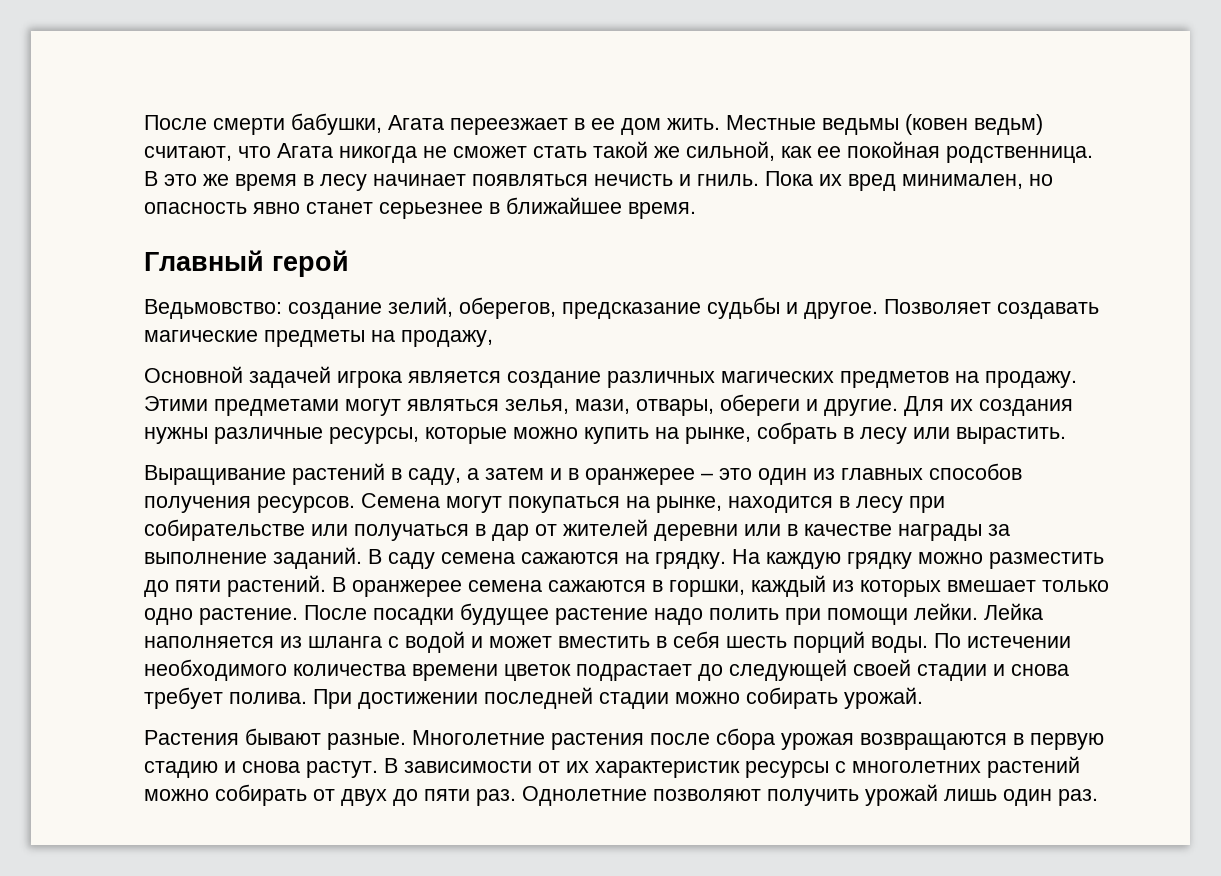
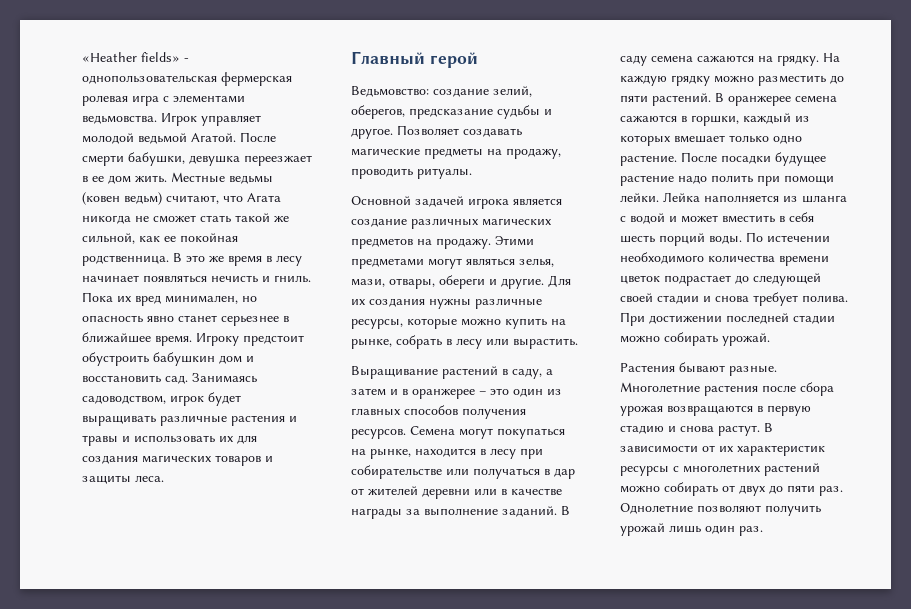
+ «Heather fields» - однопользовательская фермерская ролевая игра с элементами ведьмовства. Игрок управляет молодой ведьмой Агатой.
- После смерти бабушки, Агата переезжает в ее дом жить.
+ После смерти бабушки, девушка переезжает в ее дом жить.
+ Игроку предстоит обустроить бабушкин дом и восстановить сад. Занимаясь садоводством, игрок будет выращивать различные растения и травы и использовать их для создания магических товаров и защиты леса.
- Позволяет создавать магические предметы на продажу,
+ Позволяет создавать магические предметы на продажу, проводить ритуалы.

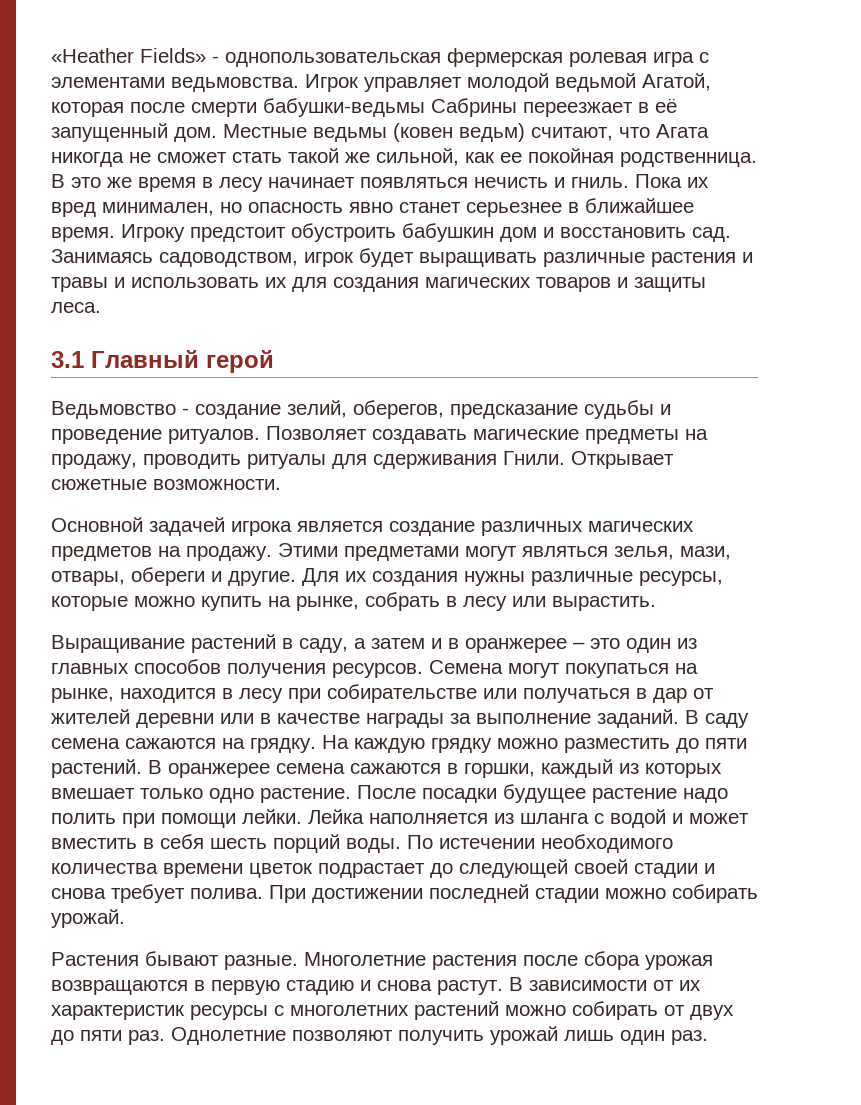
- «Heather fields» - однопользовательская фермерская ролевая игра с элементами ведьмовства.
+ «Heather Fields» - однопользовательская фермерская ролевая игра с элементами ведьмовства.
- Игрок управляет молодой ведьмой Агатой. После смерти бабушки, девушка переезжает в ее дом жить.
+ Игрок управляет молодой ведьмой Агатой, которая после смерти бабушки-ведьмы Сабрины переезжает в её запущенный дом.
- Главный герой
+ 3.1 Главный герой
- Ведьмовство: создание зелий, оберегов, предсказание судьбы и другое.
+ Ведьмовство - создание зелий, оберегов, предсказание судьбы и проведение ритуалов.
- Позволяет создавать магические предметы на продажу, проводить ритуалы.
+ Позволяет создавать магические предметы на продажу, проводить ритуалы для сдерживания Гнили. Открывает сюжетные возможности.

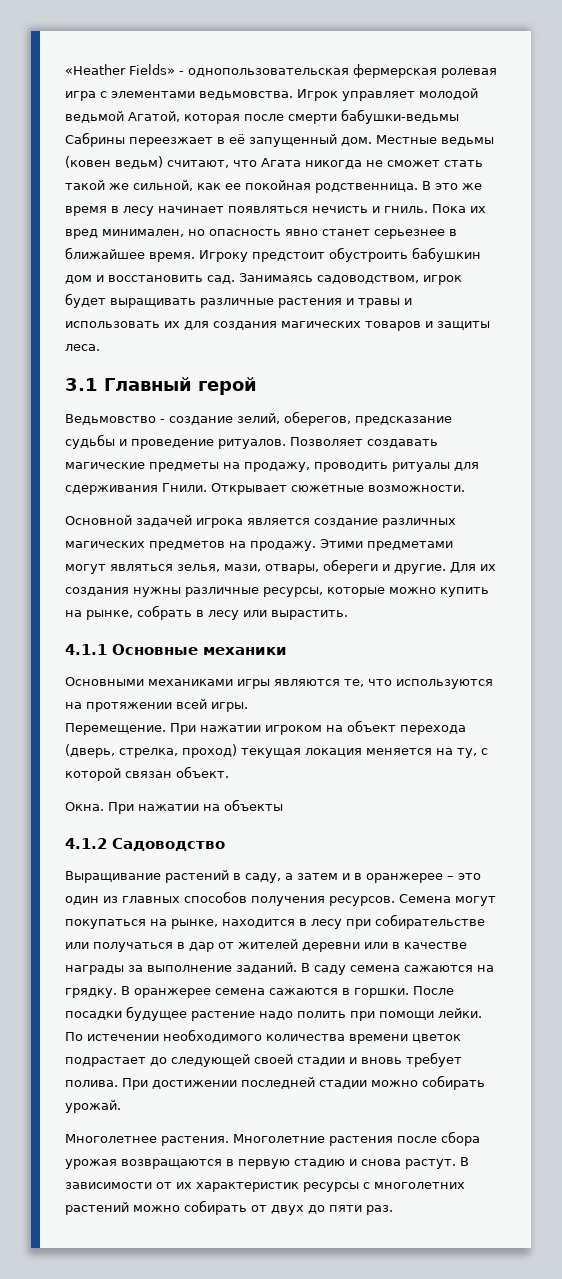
+ 4.1.1 Основные механики
+ Основными механиками игры являются те, что используются на протяжении всей игры.
+ Перемещение. При нажатии игроком на объект перехода (дверь, стрелка, проход) текущая локация меняется на ту, с которой связан объект.
+ Окна. При нажатии на объекты
+ 4.1.2 Садоводство
- На каждую грядку можно разместить до пяти растений.
- В оранжерее семена сажаются в горшки, каждый из которых вмешает только одно растение.
+ В оранжерее семена сажаются в горшки.
- Лейка наполняется из шланга с водой и может вместить в себя шесть порций воды.
- По истечении необходимого количества времени цветок подрастает до следующей своей стадии и снова требует полива.
+ По истечении необходимого количества времени цветок подрастает до следующей своей стадии и вновь требует полива.
- Растения бывают разные.
+ Многолетнее растения.
- Однолетние позволяют получить урожай лишь один раз.

